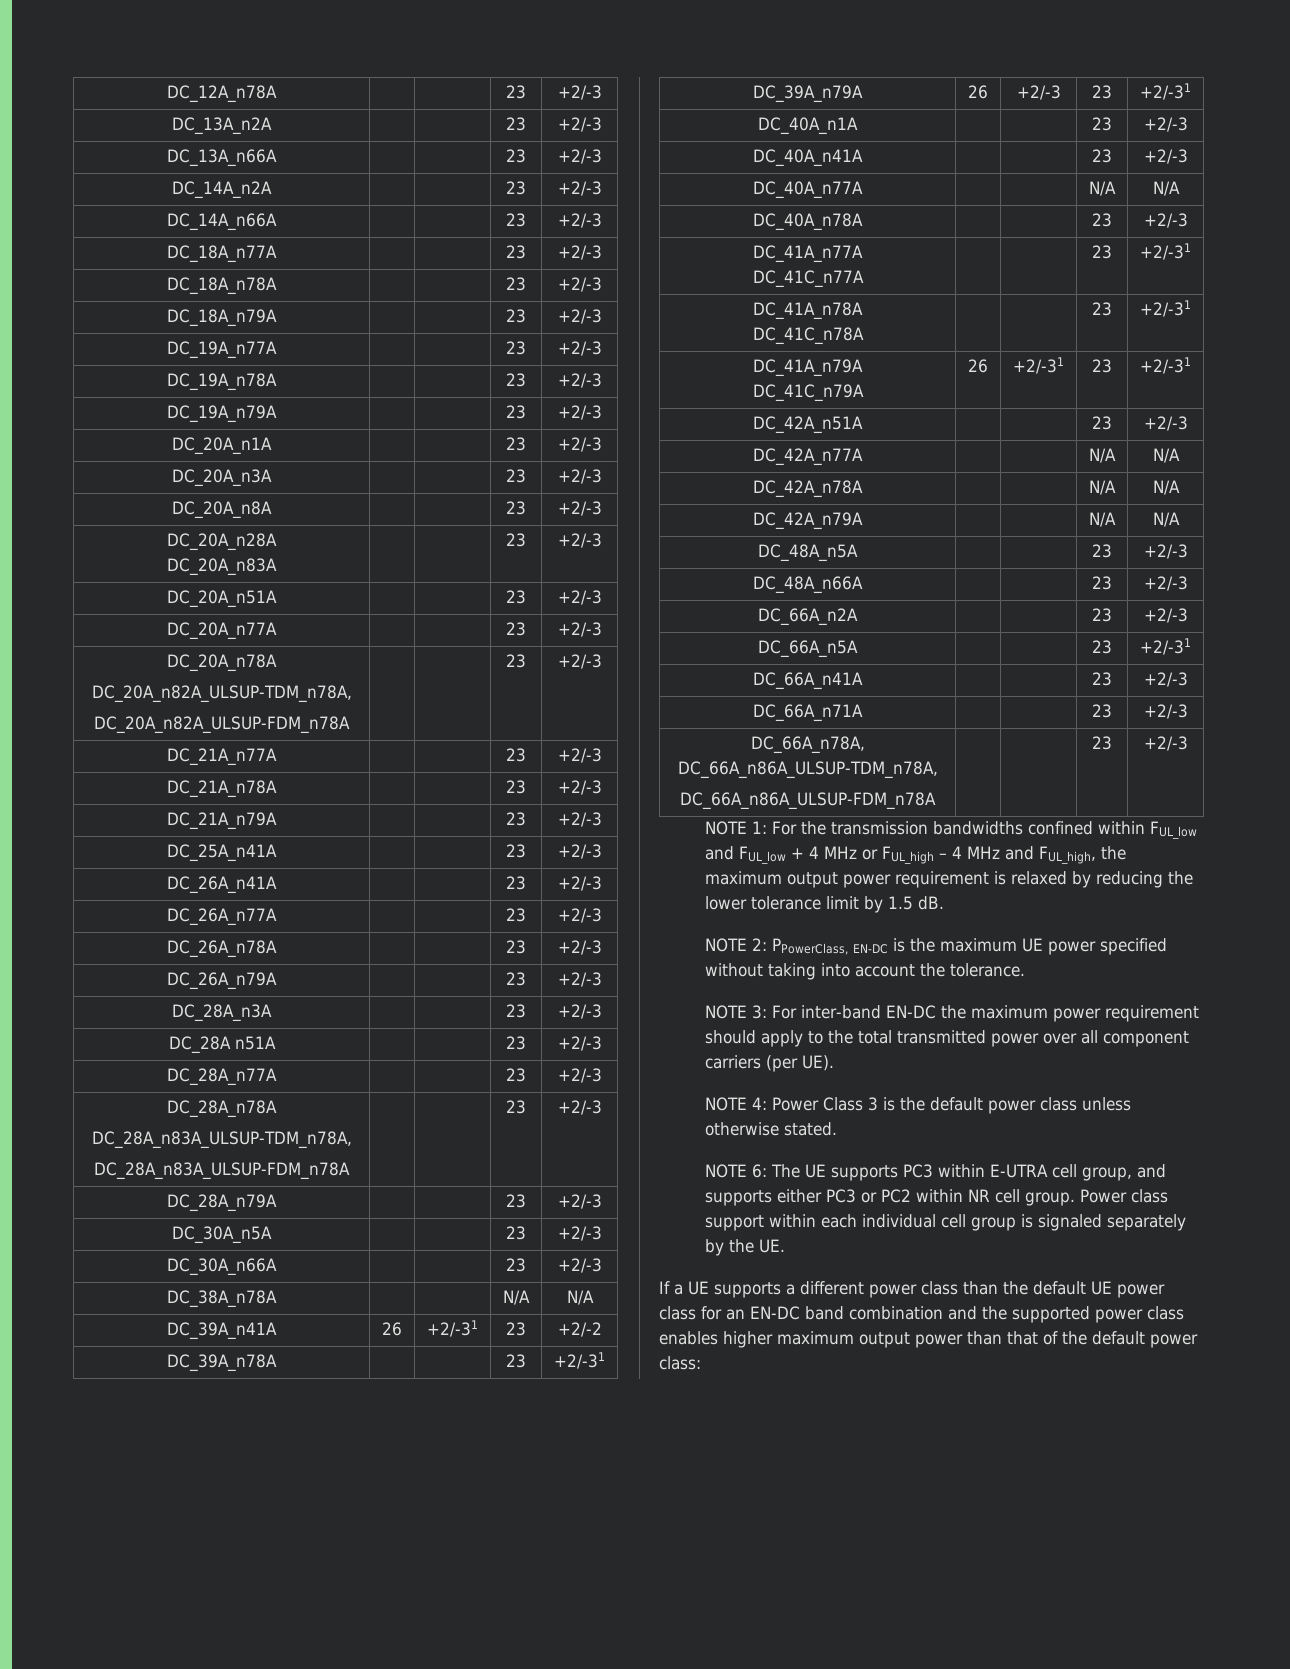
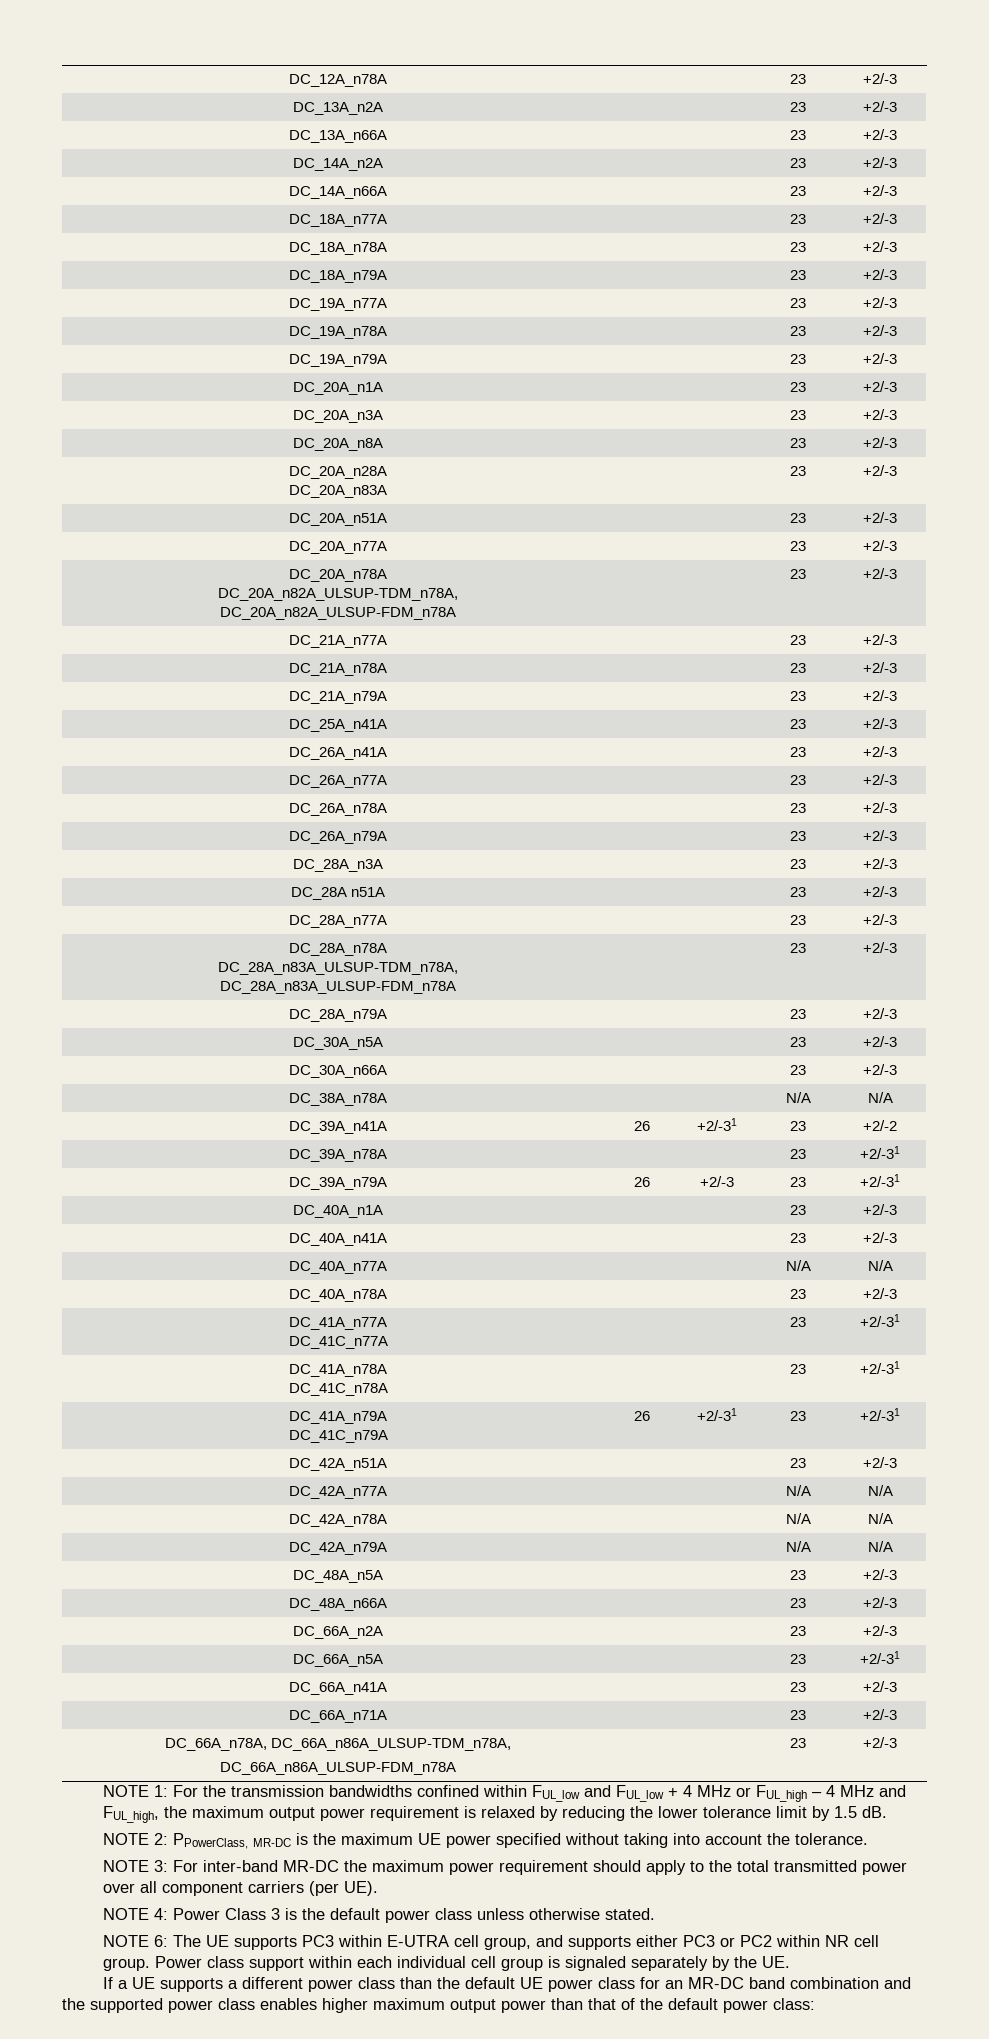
- NOTE 2: PPowerClass, EN-DC is the maximum UE power specified without taking into account the tolerance.
+ NOTE 2: PPowerClass, MR-DC is the maximum UE power specified without taking into account the tolerance.
- NOTE 3: For inter-band EN-DC the maximum power requirement should apply to the total transmitted power over all component carriers (per UE).
+ NOTE 3: For inter-band MR-DC the maximum power requirement should apply to the total transmitted power over all component carriers (per UE).
- If a UE supports a different power class than the default UE power class for an EN-DC band combination and the supported power class enables higher maximum output power than that of the default power class:
+ If a UE supports a different power class than the default UE power class for an MR-DC band combination and the supported power class enables higher maximum output power than that of the default power class:

